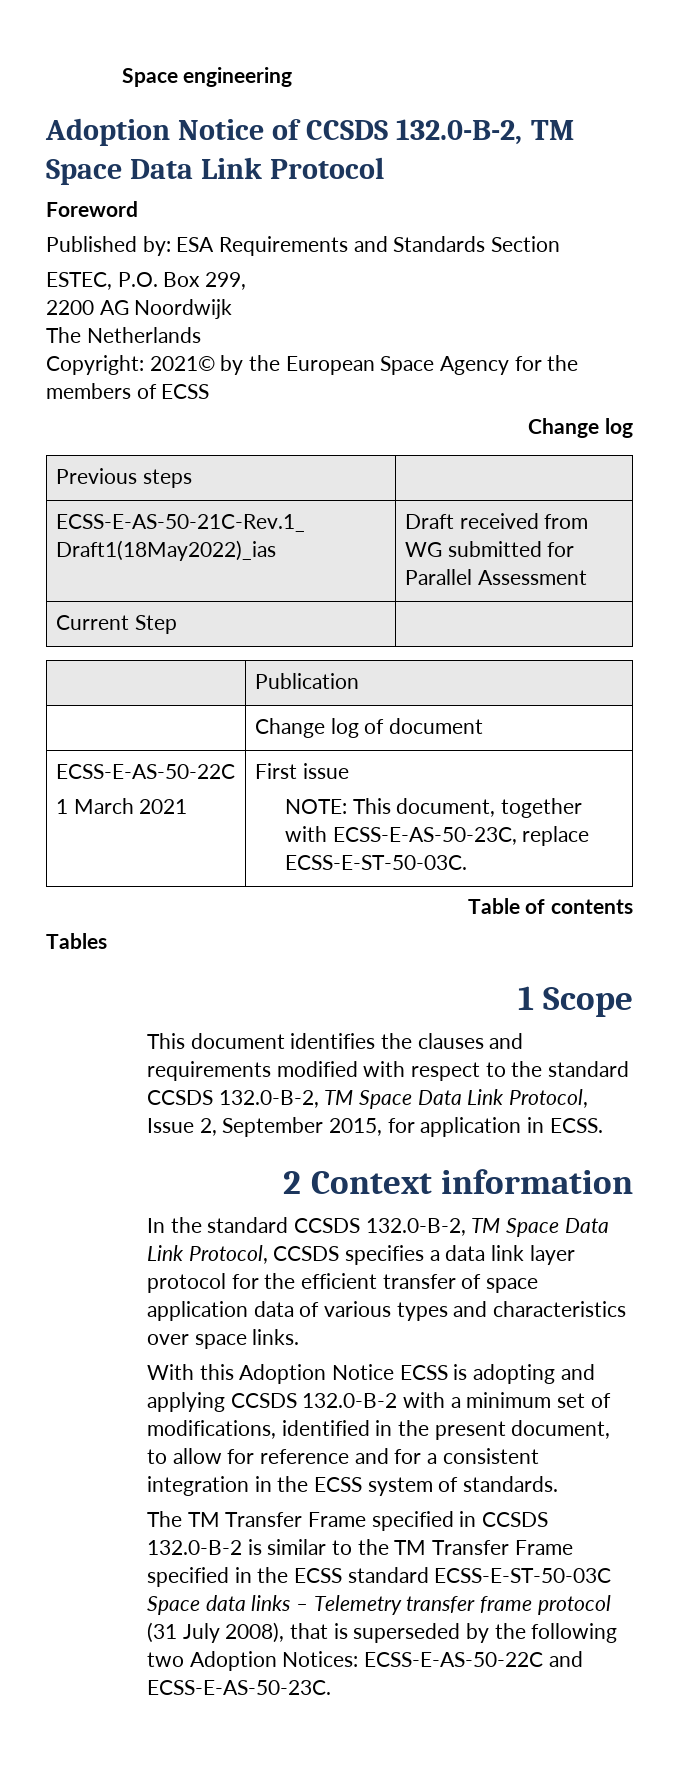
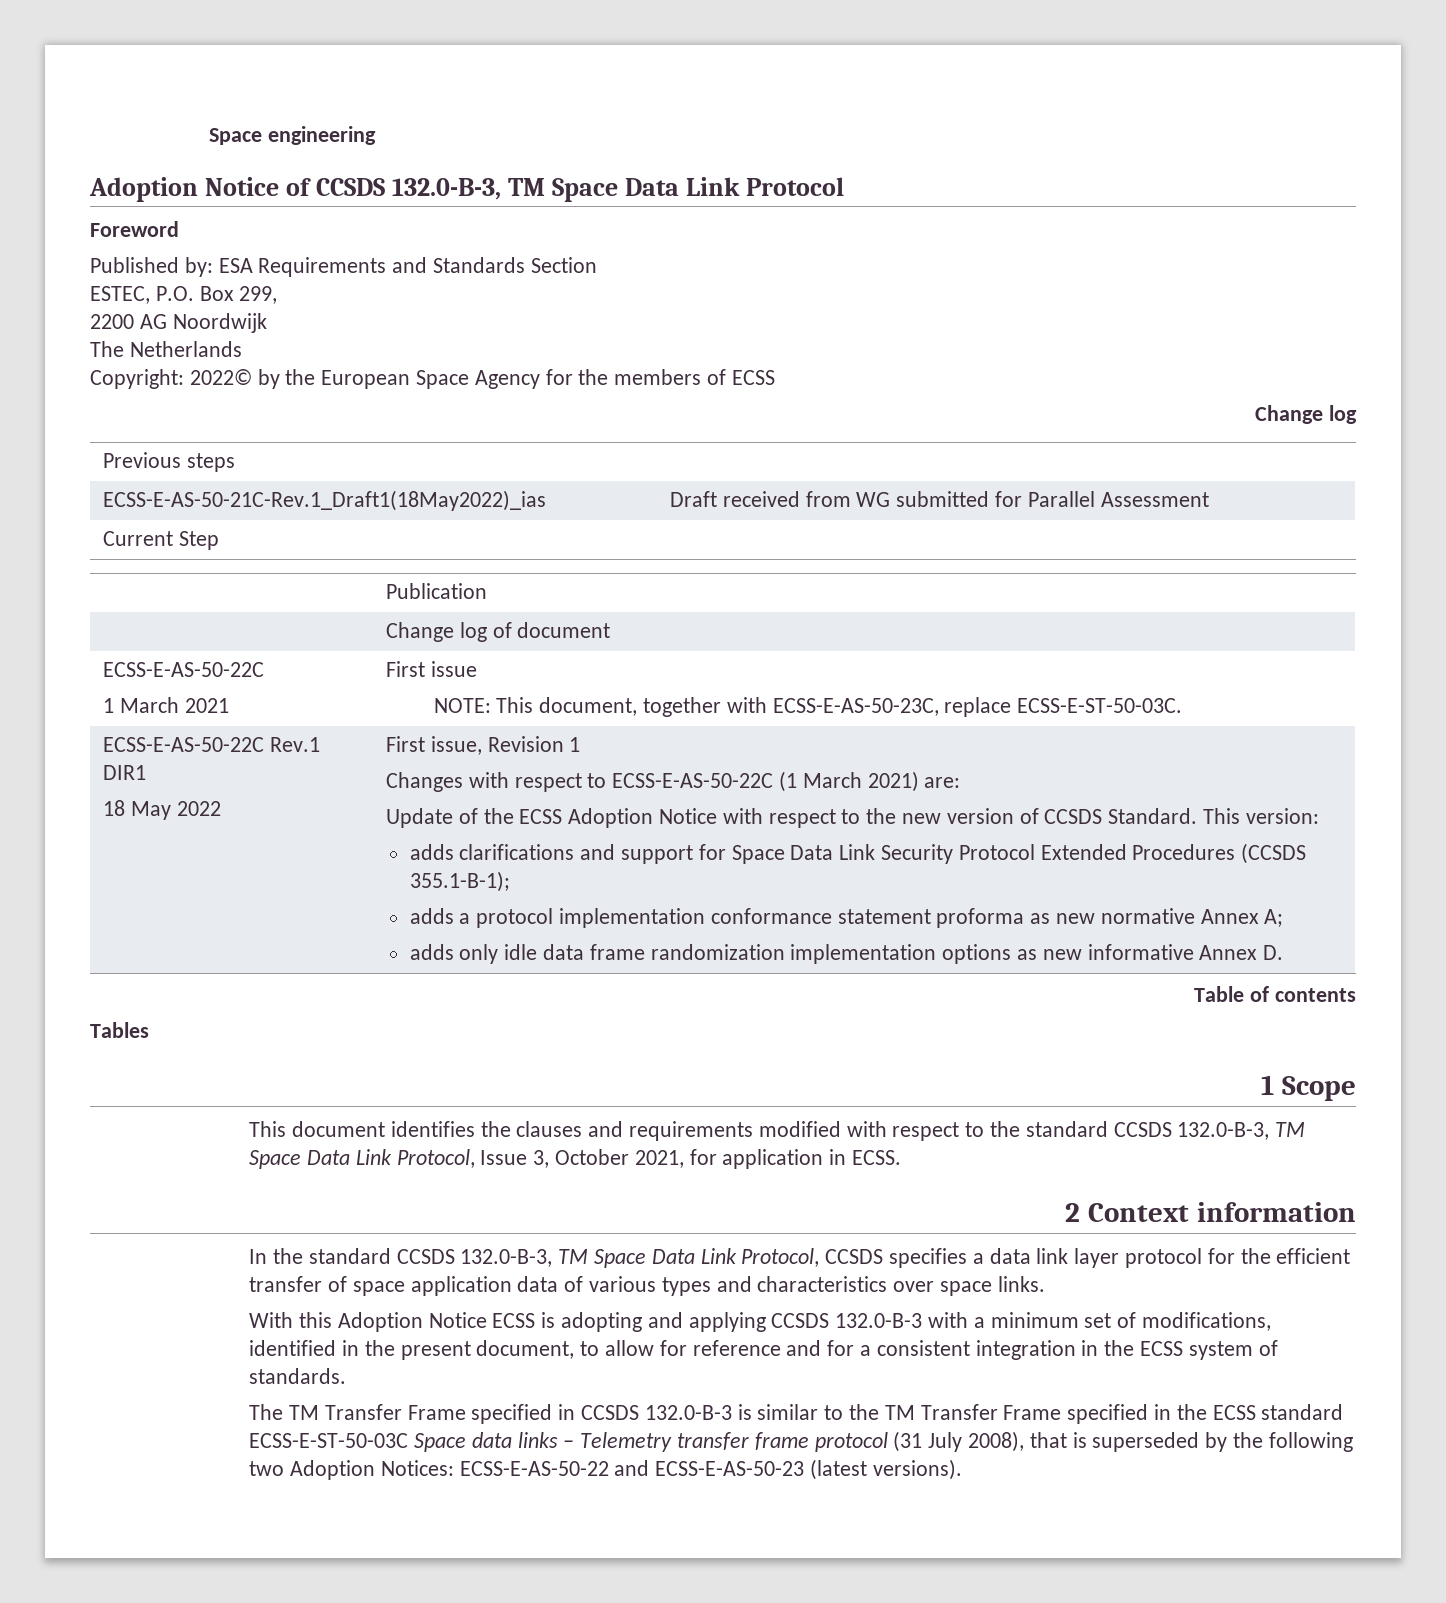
- Adoption Notice of CCSDS 132.0-B-2, TM Space Data Link Protocol
+ Adoption Notice of CCSDS 132.0-B-3, TM Space Data Link Protocol
- Copyright: 2021© by the European Space Agency for the members of ECSS
+ Copyright: 2022© by the European Space Agency for the members of ECSS
+ ECSS-E-AS-50-22C Rev.1 DIR1
+ 18 May 2022 | First issue, Revision 1
+ Changes with respect to ECSS-E-AS-50-22C (1 March 2021) are:
+ Update of the ECSS Adoption Notice with respect to the new version of CCSDS Standard. This version:
+ adds clarifications and support for Space Data Link Security Protocol Extended Procedures (CCSDS 355.1-B-1);
+ adds a protocol implementation conformance statement proforma as new normative Annex A;
+ adds only idle data frame randomization implementation options as new informative Annex D.
- This document identifies the clauses and requirements modified with respect to the standard CCSDS 132.0-B-2, TM Space Data Link Protocol, Issue 2, September 2015, for application in ECSS.
+ This document identifies the clauses and requirements modified with respect to the standard CCSDS 132.0-B-3, TM Space Data Link Protocol, Issue 3, October 2021, for application in ECSS.
- In the standard CCSDS 132.0-B-2, TM Space Data Link Protocol, CCSDS specifies a data link layer protocol for the efficient transfer of space application data of various types and characteristics over space links.
+ In the standard CCSDS 132.0-B-3, TM Space Data Link Protocol, CCSDS specifies a data link layer protocol for the efficient transfer of space application data of various types and characteristics over space links.
- With this Adoption Notice ECSS is adopting and applying CCSDS 132.0-B-2 with a minimum set of modifications, identified in the present document, to allow for reference and for a consistent integration in the ECSS system of standards.
+ With this Adoption Notice ECSS is adopting and applying CCSDS 132.0-B-3 with a minimum set of modifications, identified in the present document, to allow for reference and for a consistent integration in the ECSS system of standards.
- The TM Transfer Frame specified in CCSDS 132.0-B-2 is similar to the TM Transfer Frame specified in the ECSS standard ECSS-E-ST-50-03C Space data links – Telemetry transfer frame protocol (31 July 2008), that is superseded by the following two Adoption Notices: ECSS-E-AS-50-22C and ECSS-E-AS-50-23C.
+ The TM Transfer Frame specified in CCSDS 132.0-B-3 is similar to the TM Transfer Frame specified in the ECSS standard ECSS-E-ST-50-03C Space data links – Telemetry transfer frame protocol (31 July 2008), that is superseded by the following two Adoption Notices: ECSS-E-AS-50-22 and ECSS-E-AS-50-23 (latest versions).

